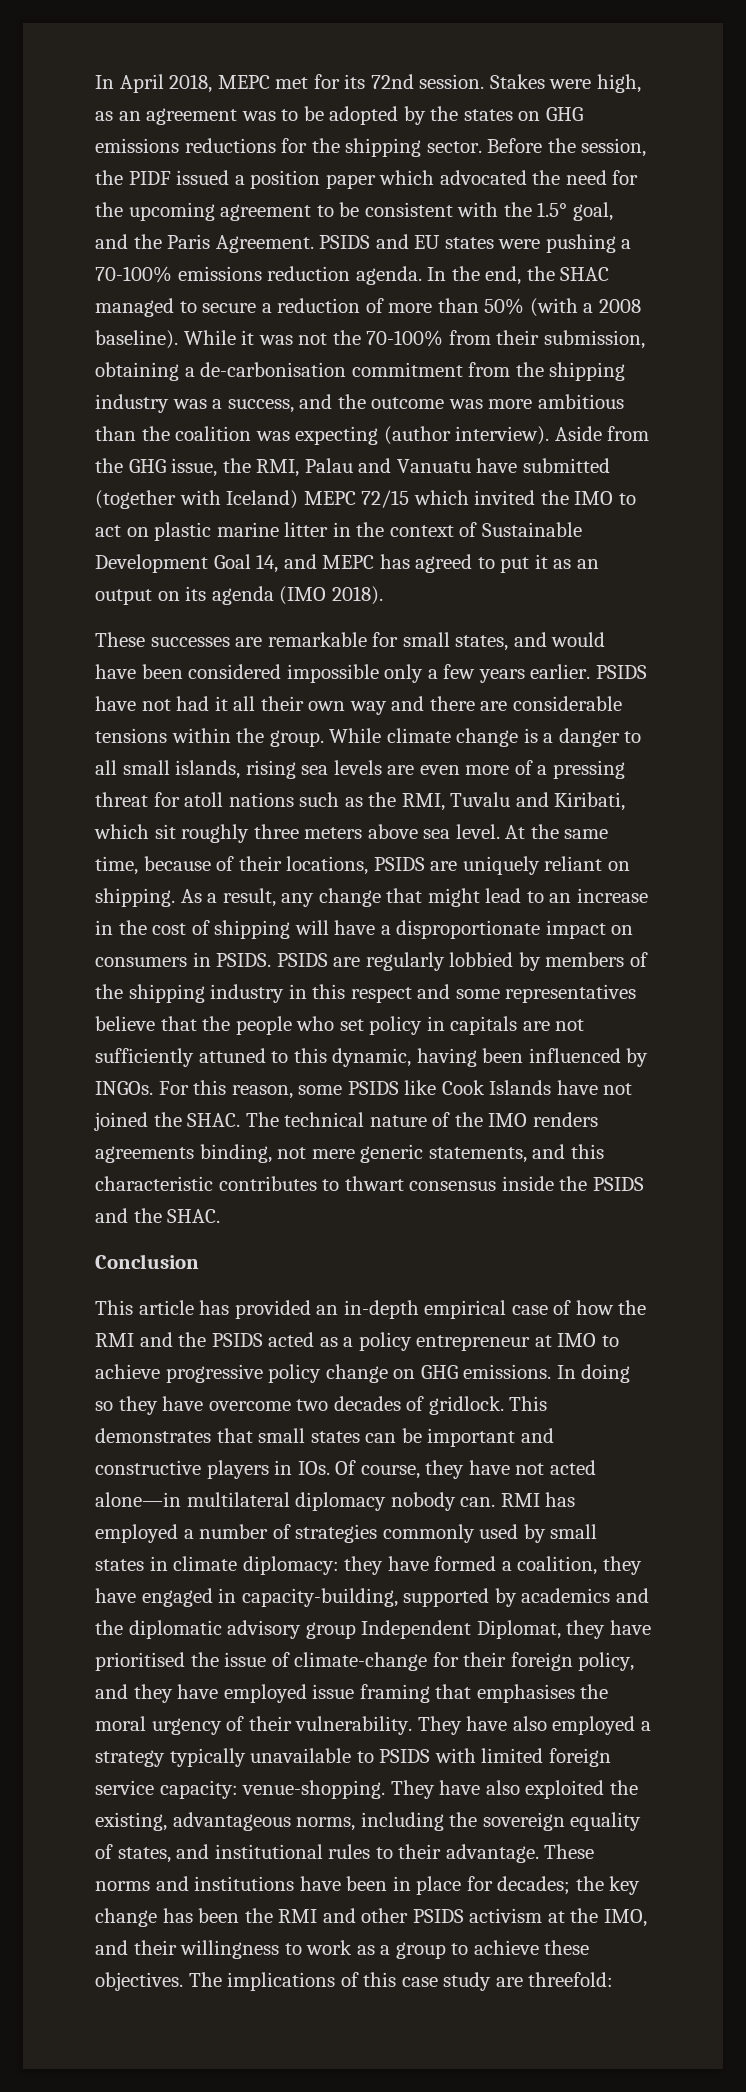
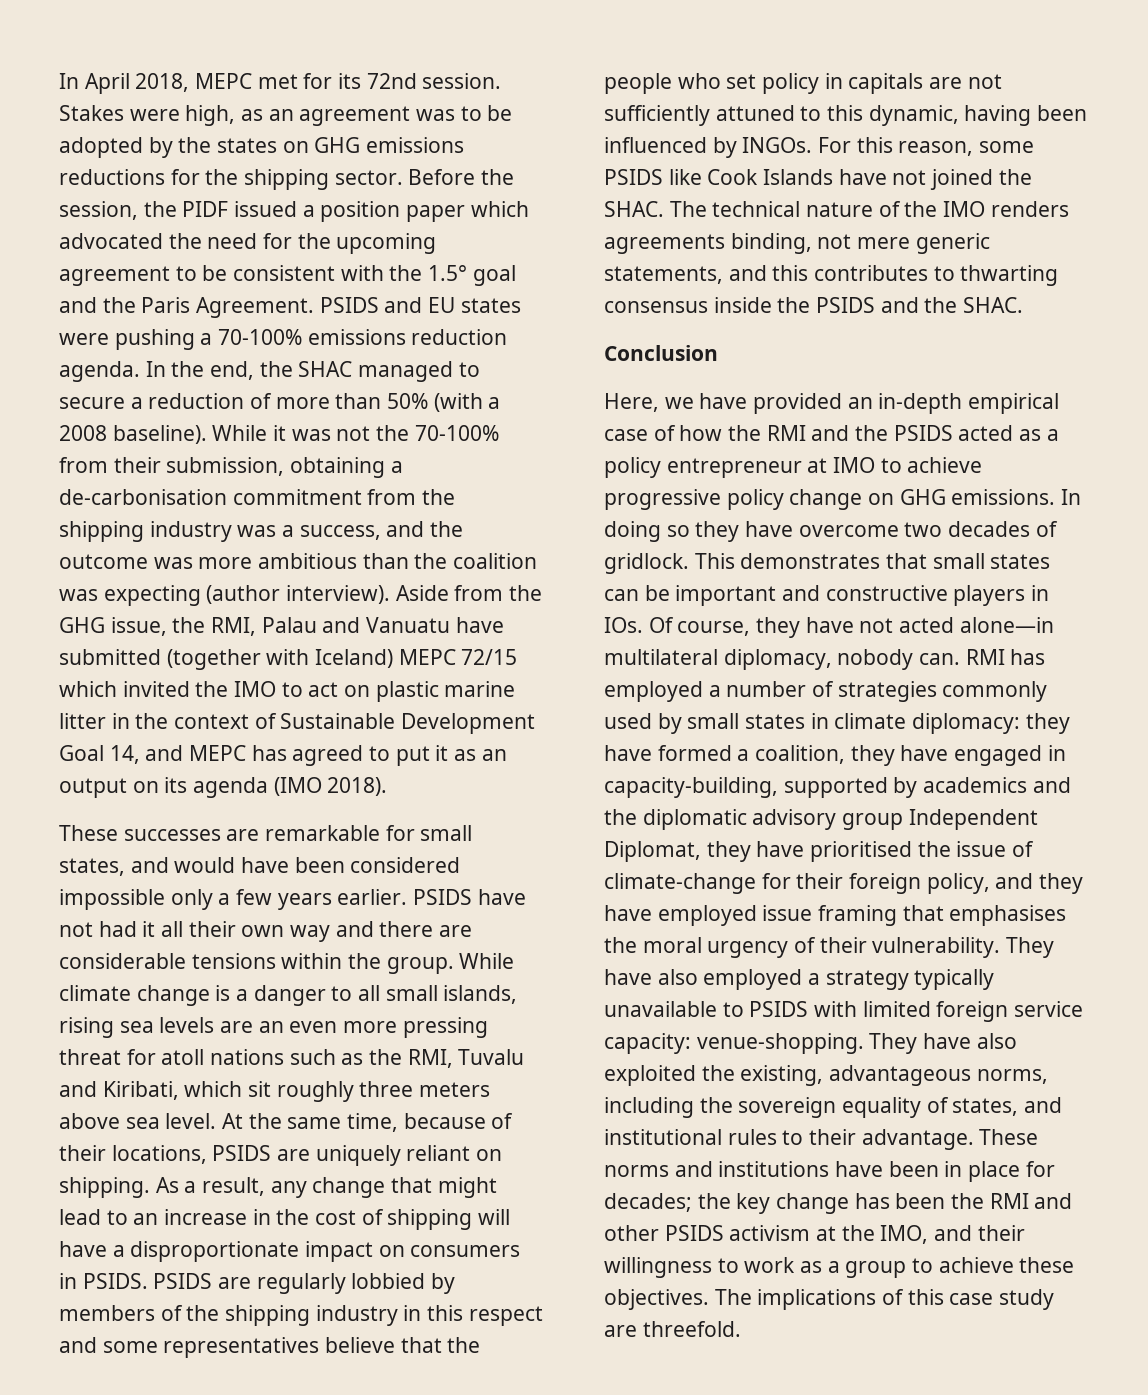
- Before the session, the PIDF issued a position paper which advocated the need for the upcoming agreement to be consistent with the 1.5° goal, and the Paris Agreement.
+ Before the session, the PIDF issued a position paper which advocated the need for the upcoming agreement to be consistent with the 1.5° goal and the Paris Agreement.
- While climate change is a danger to all small islands, rising sea levels are even more of a pressing threat for atoll nations such as the RMI, Tuvalu and Kiribati, which sit roughly three meters above sea level.
+ While climate change is a danger to all small islands, rising sea levels are an even more pressing threat for atoll nations such as the RMI, Tuvalu and Kiribati, which sit roughly three meters above sea level.
- The technical nature of the IMO renders agreements binding, not mere generic statements, and this characteristic contributes to thwart consensus inside the PSIDS and the SHAC.
+ The technical nature of the IMO renders agreements binding, not mere generic statements, and this contributes to thwarting consensus inside the PSIDS and the SHAC.
- This article has provided an in-depth empirical case of how the RMI and the PSIDS acted as a policy entrepreneur at IMO to achieve progressive policy change on GHG emissions.
+ Here, we have provided an in-depth empirical case of how the RMI and the PSIDS acted as a policy entrepreneur at IMO to achieve progressive policy change on GHG emissions.
- This demonstrates that small states can be important and constructive players in IOs. Of course, they have not acted alone—in multilateral diplomacy nobody can.
+ This demonstrates that small states can be important and constructive players in IOs. Of course, they have not acted alone—in multilateral diplomacy, nobody can.
- The implications of this case study are threefold:
+ The implications of this case study are threefold.

